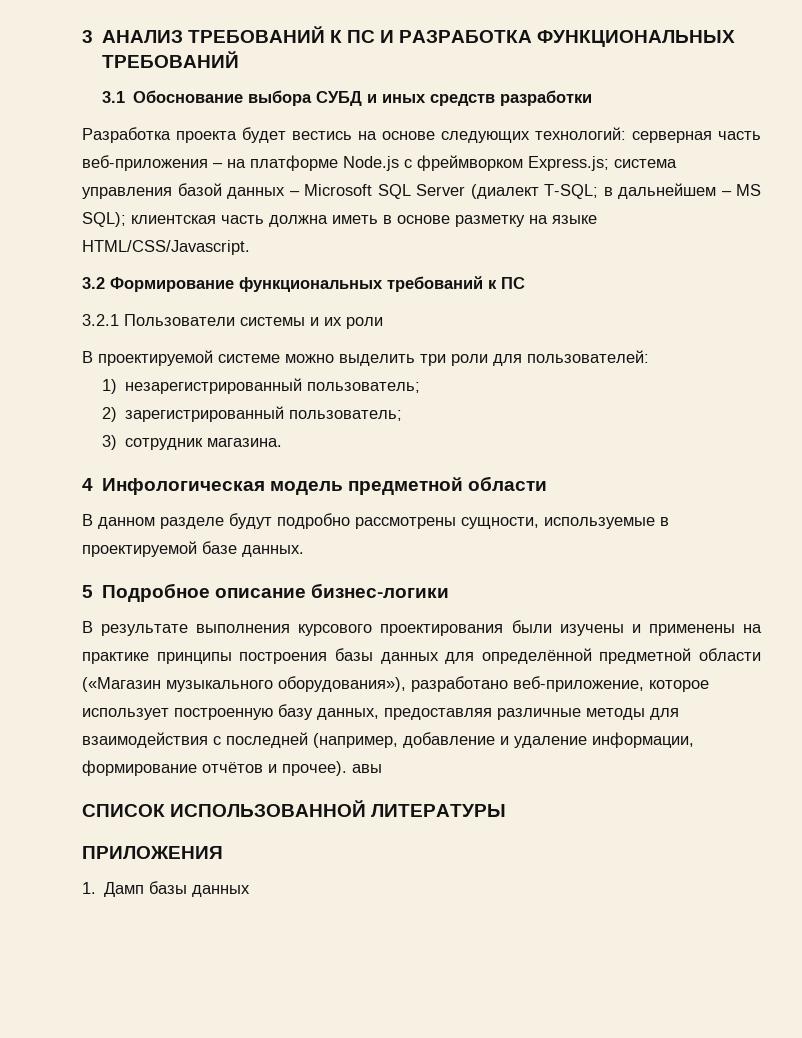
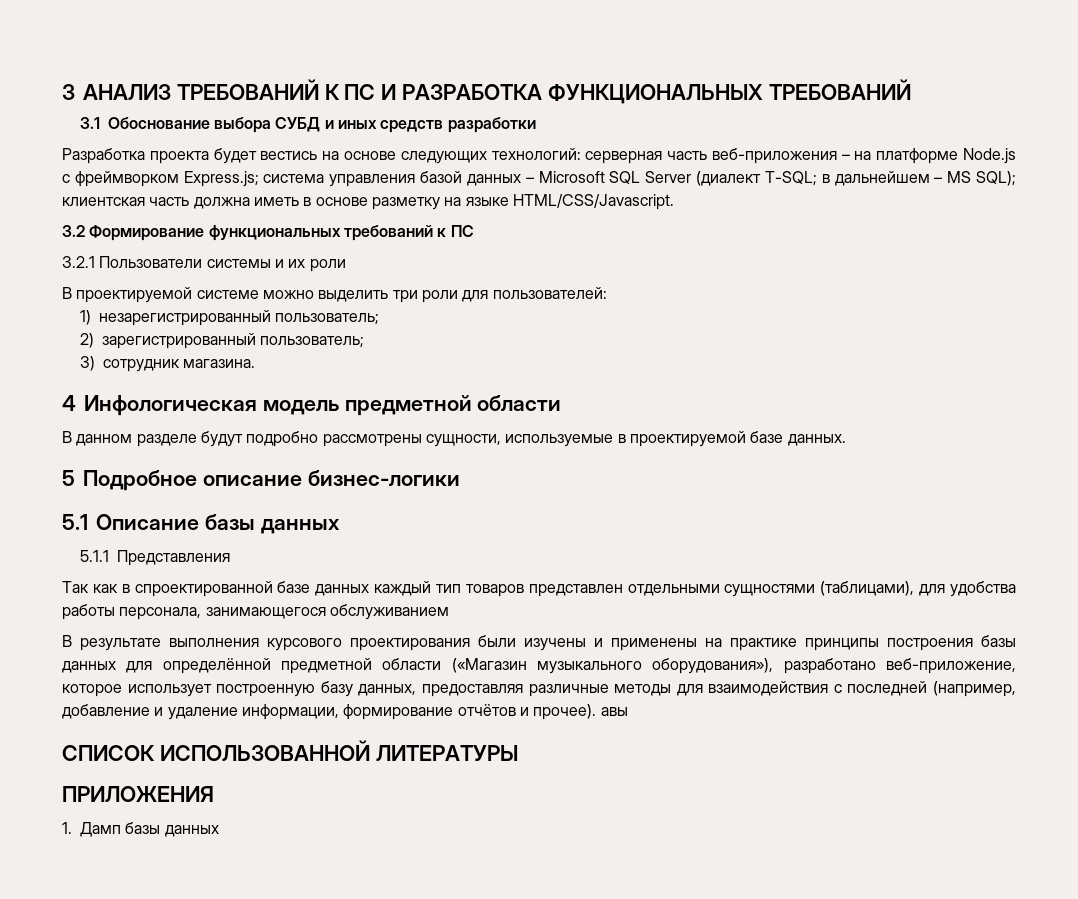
+ 5.1 Описание базы данных
+ 5.1.1 Представления
+ Так как в спроектированной базе данных каждый тип товаров представлен отдельными сущностями (таблицами), для удобства работы персонала, занимающегося обслуживанием

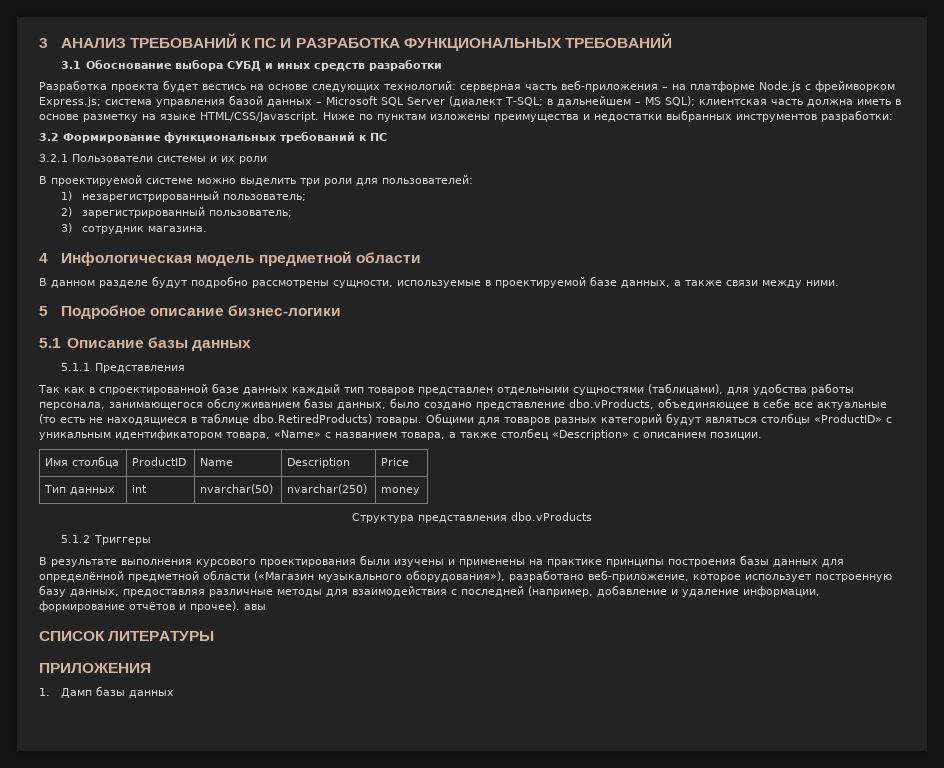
+ Ниже по пунктам изложены преимущества и недостатки выбранных инструментов разработки:
- В данном разделе будут подробно рассмотрены сущности, используемые в проектируемой базе данных.
+ В данном разделе будут подробно рассмотрены сущности, используемые в проектируемой базе данных, а также связи между ними.
- Так как в спроектированной базе данных каждый тип товаров представлен отдельными сущностями (таблицами), для удобства работы персонала, занимающегося обслуживанием
+ Так как в спроектированной базе данных каждый тип товаров представлен отдельными сущностями (таблицами), для удобства работы персонала, занимающегося обслуживанием базы данных, было создано представление dbo.vProducts, объединяющее в себе все актуальные (то есть не находящиеся в таблице dbo.RetiredProducts) товары. Общими для товаров разных категорий будут являться столбцы «ProductID» с уникальным идентификатором товара, «Name» с названием товара, а также столбец «Description» с описанием позиции.
+ Имя столбца | ProductID | Name | Description | Price
+ Тип данных | int | nvarchar(50) | nvarchar(250) | money
+ Структура представления dbo.vProducts
+ 5.1.2 Триггеры
- СПИСОК ИСПОЛЬЗОВАННОЙ ЛИТЕРАТУРЫ
+ СПИСОК ЛИТЕРАТУРЫ

